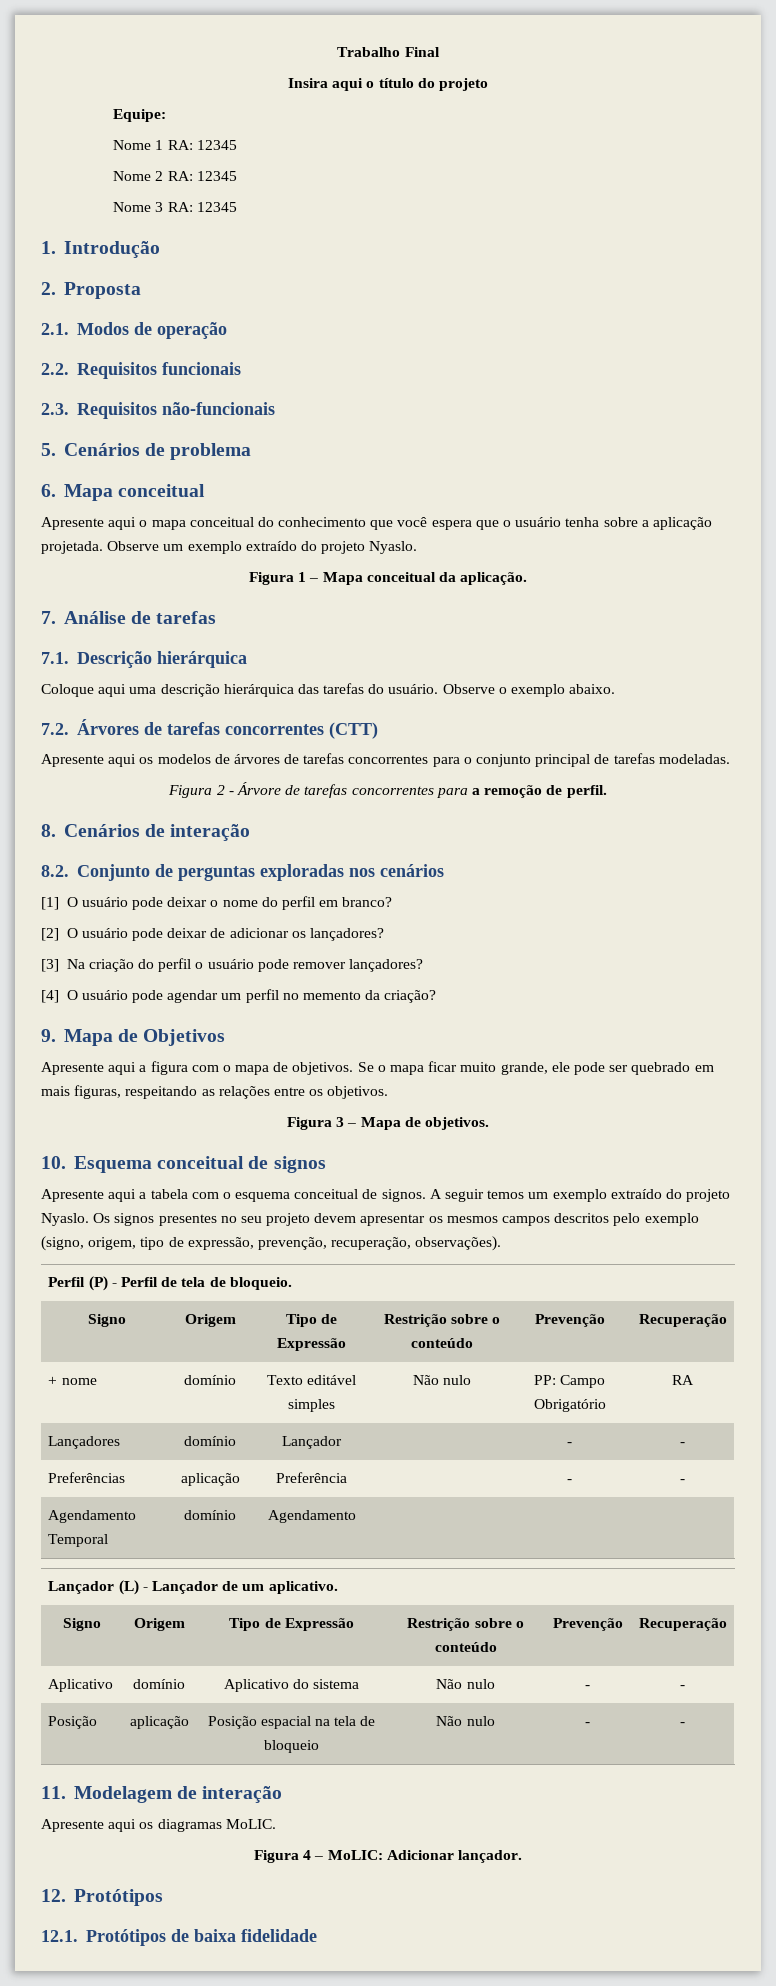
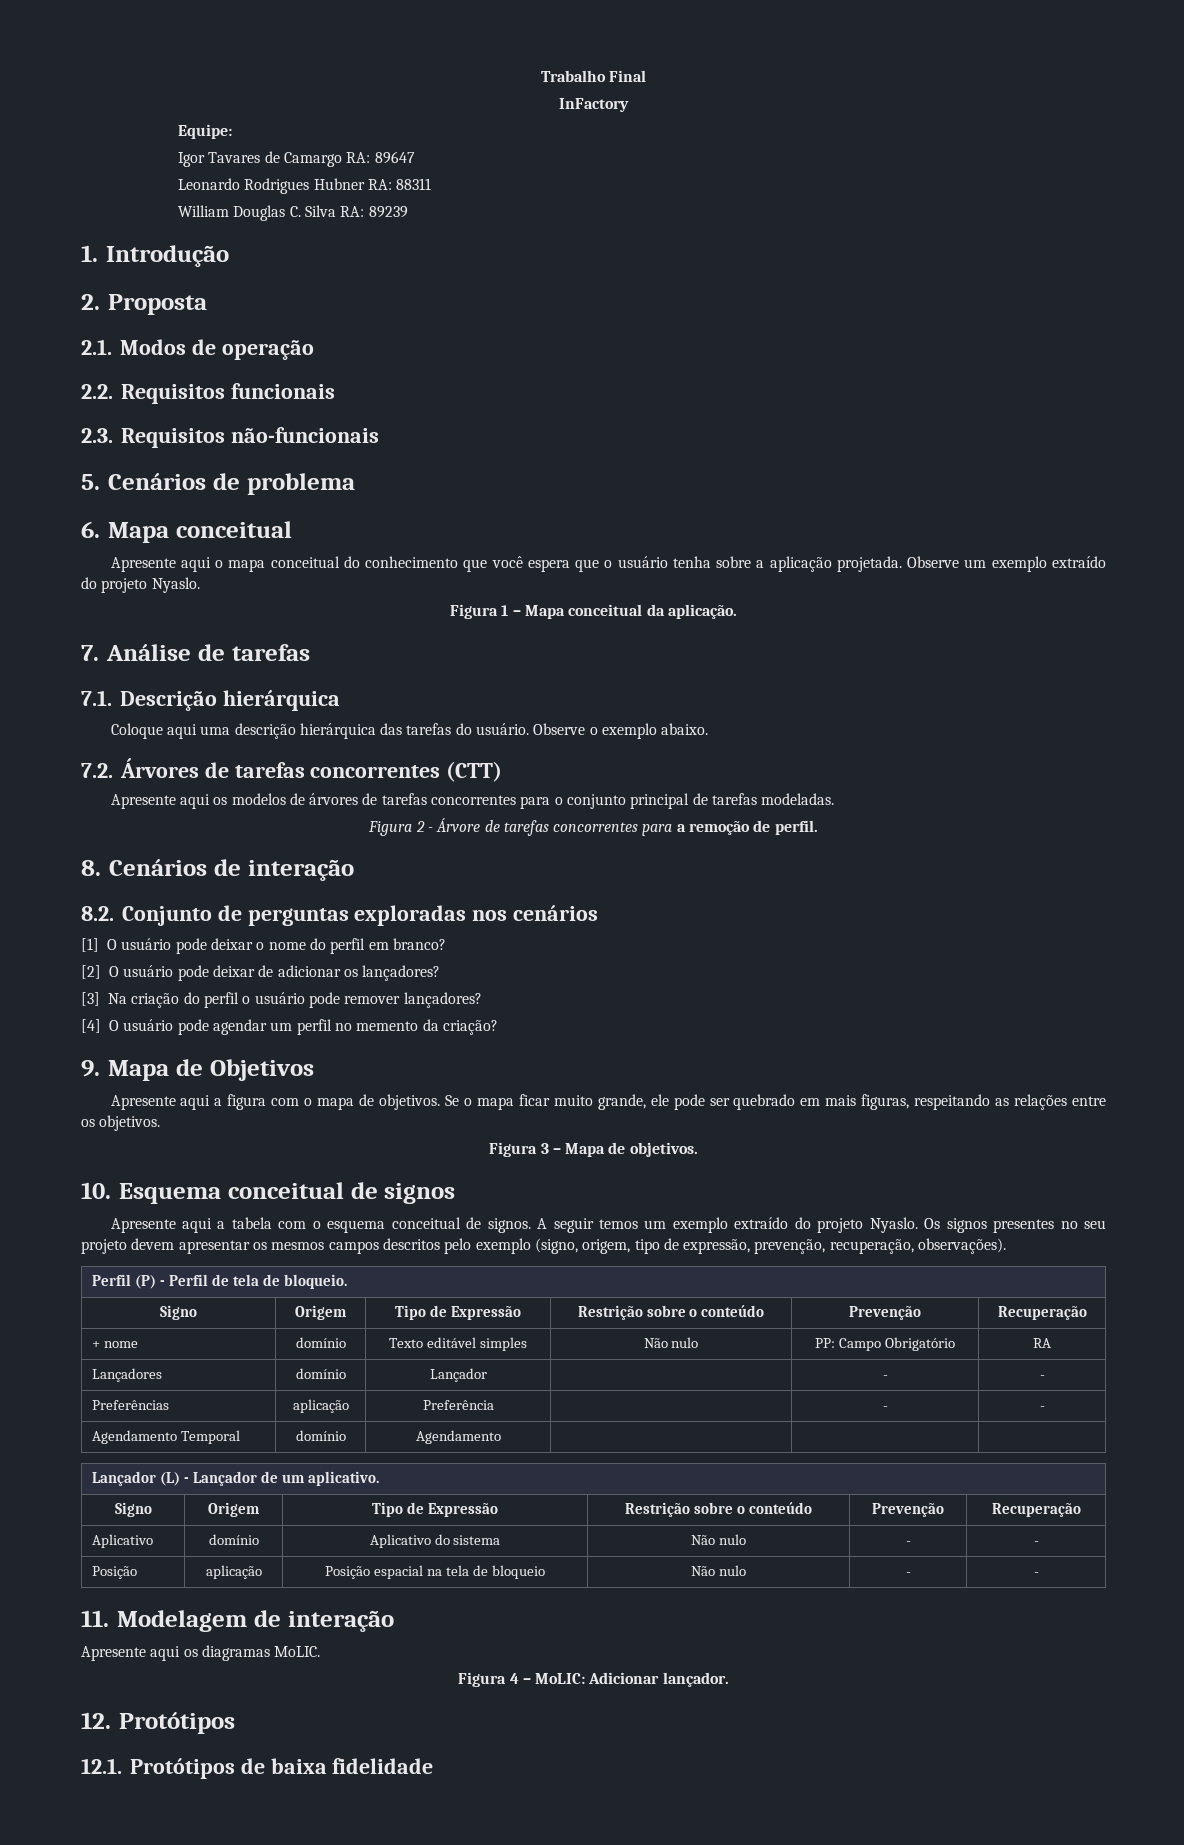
- Insira aqui o título do projeto
+ InFactory
  Equipe:
- Nome 1 RA: 12345
- Nome 2 RA: 12345
- Nome 3 RA: 12345
+ Igor Tavares de Camargo RA: 89647
+ Leonardo Rodrigues Hubner RA: 88311
+ William Douglas C. Silva RA: 89239

